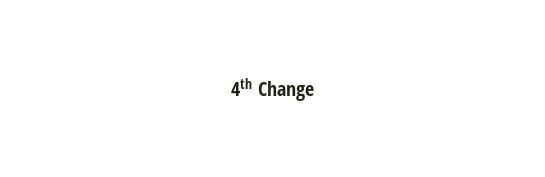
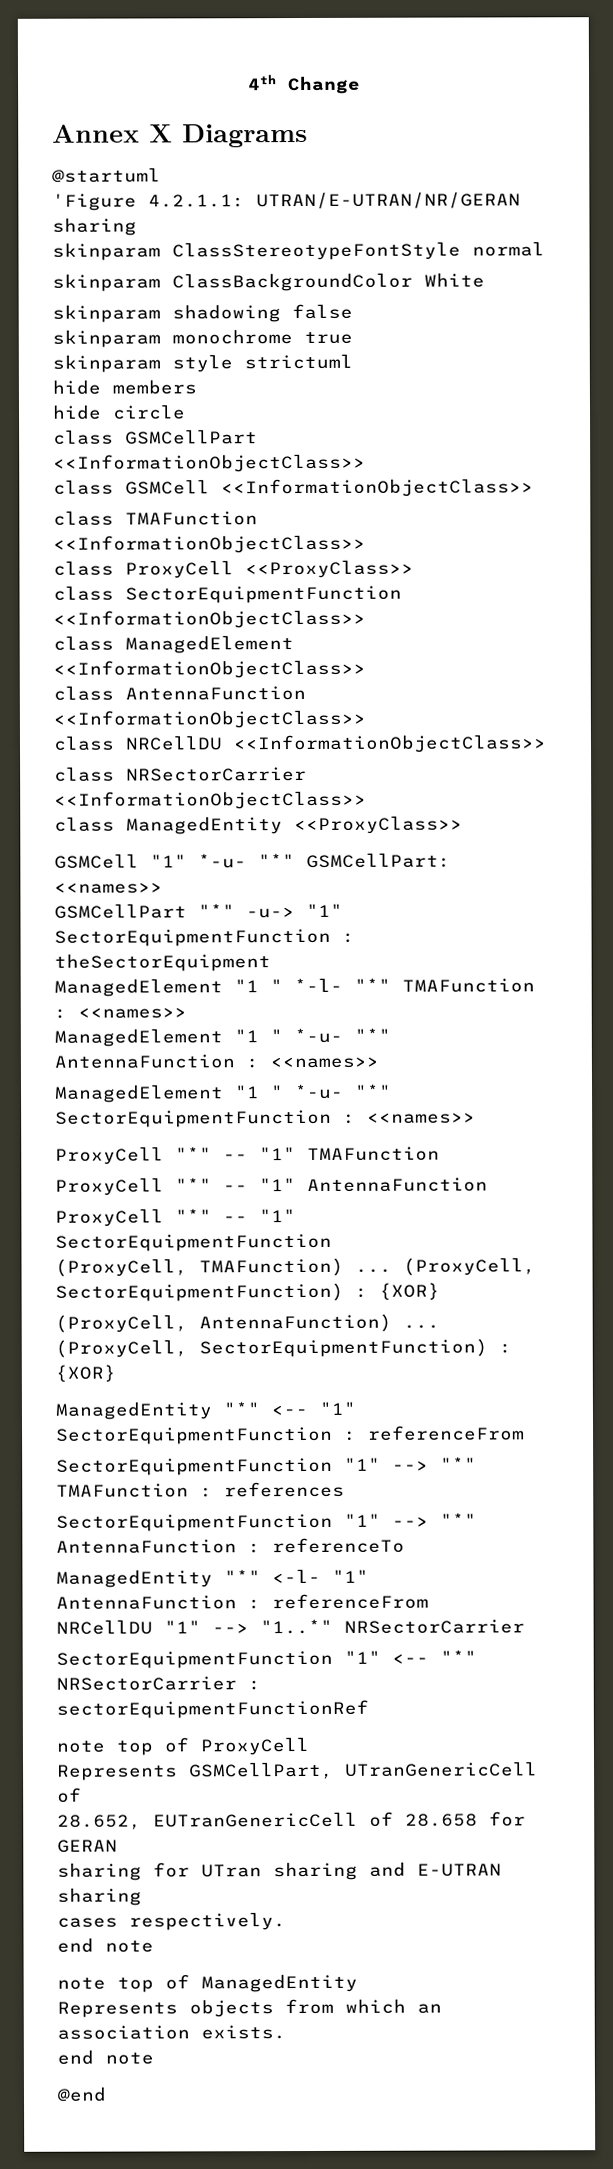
+ Annex X Diagrams
+ @startuml
+ 'Figure 4.2.1.1: UTRAN/E-UTRAN/NR/GERAN sharing
+ skinparam ClassStereotypeFontStyle normal
+ skinparam ClassBackgroundColor White
+ skinparam shadowing false
+ skinparam monochrome true
+ skinparam style strictuml
+ hide members
+ hide circle
+ class GSMCellPart <<InformationObjectClass>>
+ class GSMCell <<InformationObjectClass>>
+ class TMAFunction <<InformationObjectClass>>
+ class ProxyCell <<ProxyClass>>
+ class SectorEquipmentFunction <<InformationObjectClass>>
+ class ManagedElement <<InformationObjectClass>>
+ class AntennaFunction <<InformationObjectClass>>
+ class NRCellDU <<InformationObjectClass>>
+ class NRSectorCarrier <<InformationObjectClass>>
+ class ManagedEntity <<ProxyClass>>
+ GSMCell "1" *-u- "*" GSMCellPart: <<names>>
+ GSMCellPart "*" -u-> "1" SectorEquipmentFunction : theSectorEquipment
+ ManagedElement "1 " *-l- "*" TMAFunction : <<names>>
+ ManagedElement "1 " *-u- "*" AntennaFunction : <<names>>
+ ManagedElement "1 " *-u- "*" SectorEquipmentFunction : <<names>>
+ ProxyCell "*" -- "1" TMAFunction
+ ProxyCell "*" -- "1" AntennaFunction
+ ProxyCell "*" -- "1" SectorEquipmentFunction
+ (ProxyCell, TMAFunction) ... (ProxyCell, SectorEquipmentFunction) : {XOR}
+ (ProxyCell, AntennaFunction) ... (ProxyCell, SectorEquipmentFunction) : {XOR}
+ ManagedEntity "*" <-- "1" SectorEquipmentFunction : referenceFrom
+ SectorEquipmentFunction "1" --> "*" TMAFunction : references
+ SectorEquipmentFunction "1" --> "*" AntennaFunction : referenceTo
+ ManagedEntity "*" <-l- "1" AntennaFunction : referenceFrom
+ NRCellDU "1" --> "1..*" NRSectorCarrier
+ SectorEquipmentFunction "1" <-- "*" NRSectorCarrier : sectorEquipmentFunctionRef
+ note top of ProxyCell
+ Represents GSMCellPart, UTranGenericCell of
+ 28.652, EUTranGenericCell of 28.658 for GERAN
+ sharing for UTran sharing and E-UTRAN sharing
+ cases respectively.
+ end note
+ note top of ManagedEntity
+ Represents objects from which an association exists.
+ end note
+ @end

